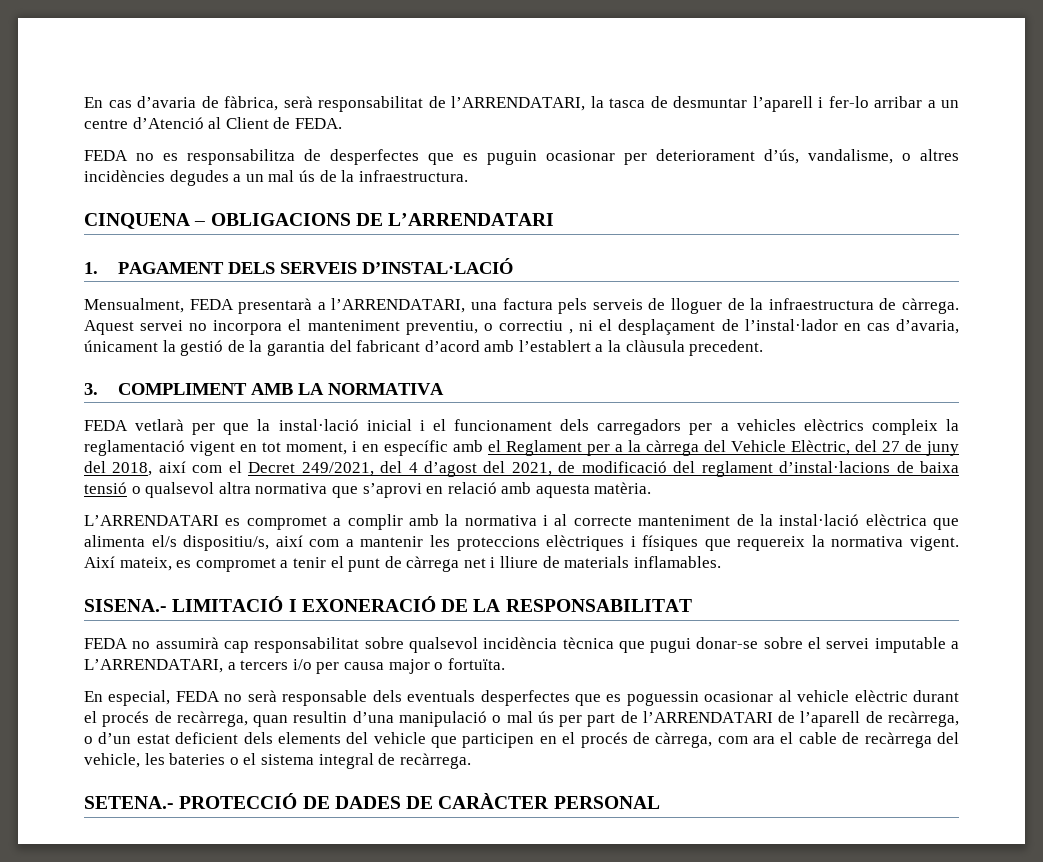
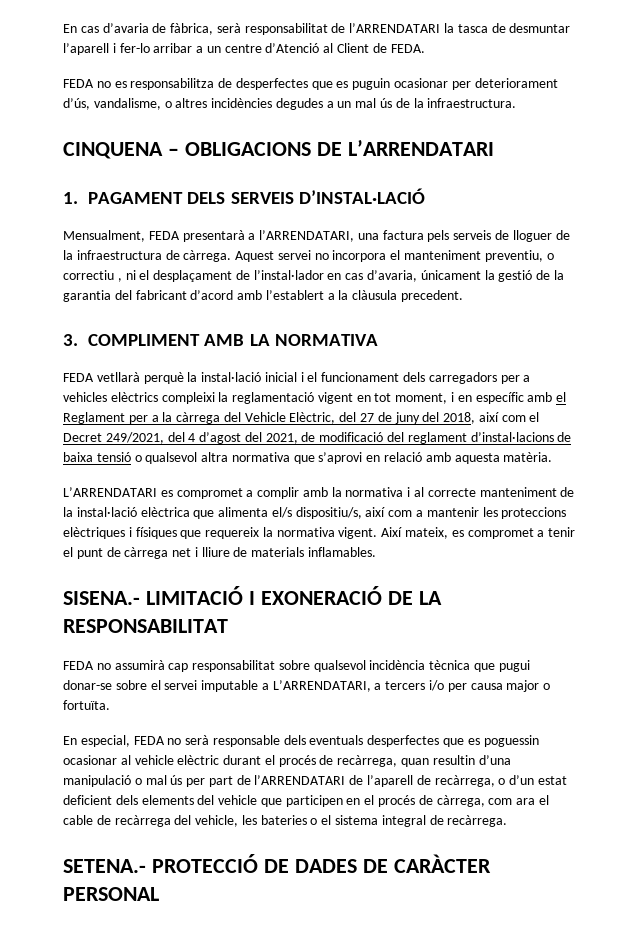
- En cas d’avaria de fàbrica, serà responsabilitat de l’ARRENDATARI, la tasca de desmuntar l’aparell i fer-lo arribar a un centre d’Atenció al Client de FEDA.
+ En cas d’avaria de fàbrica, serà responsabilitat de l’ARRENDATARI la tasca de desmuntar l’aparell i fer-lo arribar a un centre d’Atenció al Client de FEDA.
- FEDA vetlarà per que la instal·lació inicial i el funcionament dels carregadors per a vehicles elèctrics compleix la reglamentació vigent en tot moment, i en específic amb el Reglament per a la càrrega del Vehicle Elèctric, del 27 de juny del 2018, així com el Decret 249/2021, del 4 d’agost del 2021, de modificació del reglament d’instal·lacions de baixa tensió o qualsevol altra normativa que s’aprovi en relació amb aquesta matèria.
+ FEDA vetllarà perquè la instal·lació inicial i el funcionament dels carregadors per a vehicles elèctrics compleixi la reglamentació vigent en tot moment, i en específic amb el Reglament per a la càrrega del Vehicle Elèctric, del 27 de juny del 2018, així com el Decret 249/2021, del 4 d’agost del 2021, de modificació del reglament d’instal·lacions de baixa tensió o qualsevol altra normativa que s’aprovi en relació amb aquesta matèria.

